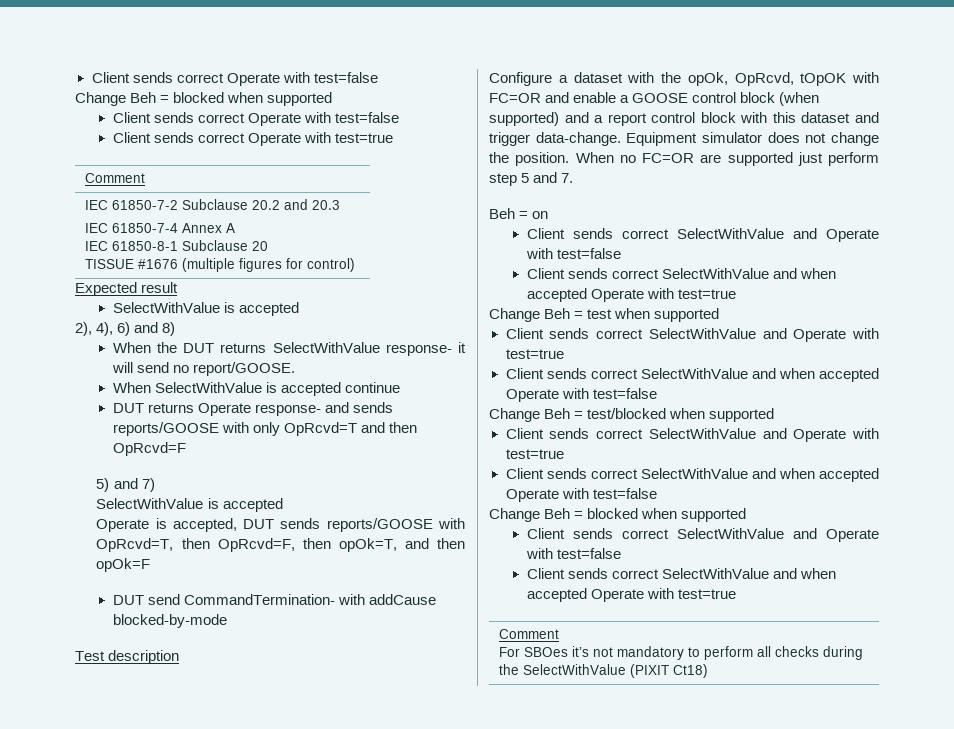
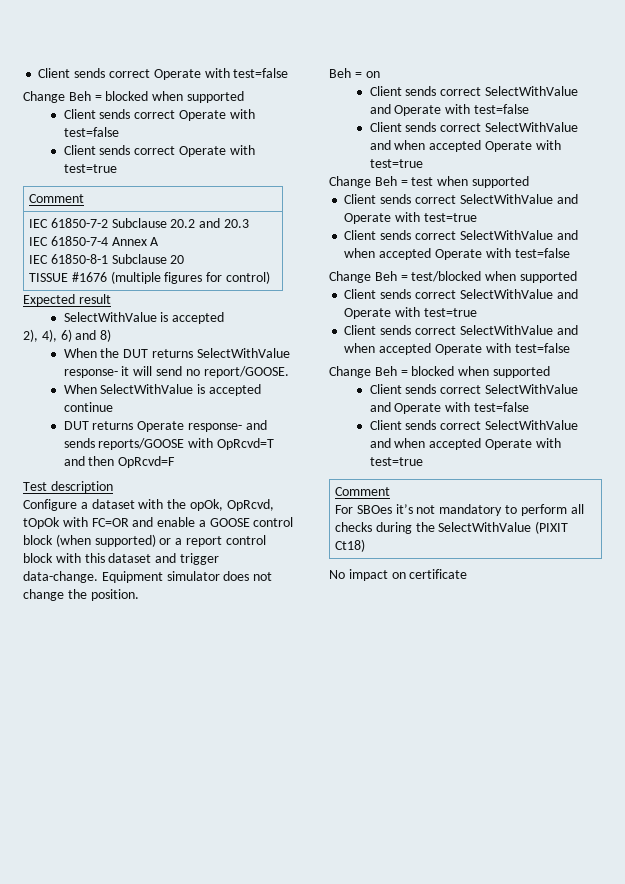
- DUT returns Operate response- and sends reports/GOOSE with only OpRcvd=T and then OpRcvd=F
+ DUT returns Operate response- and sends reports/GOOSE with OpRcvd=T and then OpRcvd=F
- 5) and 7)
- SelectWithValue is accepted
- Operate is accepted, DUT sends reports/GOOSE with OpRcvd=T, then OpRcvd=F, then opOk=T, and then opOk=F
- DUT send CommandTermination- with addCause blocked-by-mode
- Configure a dataset with the opOk, OpRcvd, tOpOK with FC=OR and enable a GOOSE control block (when supported) and a report control block with this dataset and trigger data-change.
+ Configure a dataset with the opOk, OpRcvd, tOpOk with FC=OR and enable a GOOSE control block (when supported) or a report control block with this dataset and trigger data-change.
- When no FC=OR are supported just perform step 5 and 7.
+ No impact on certificate

